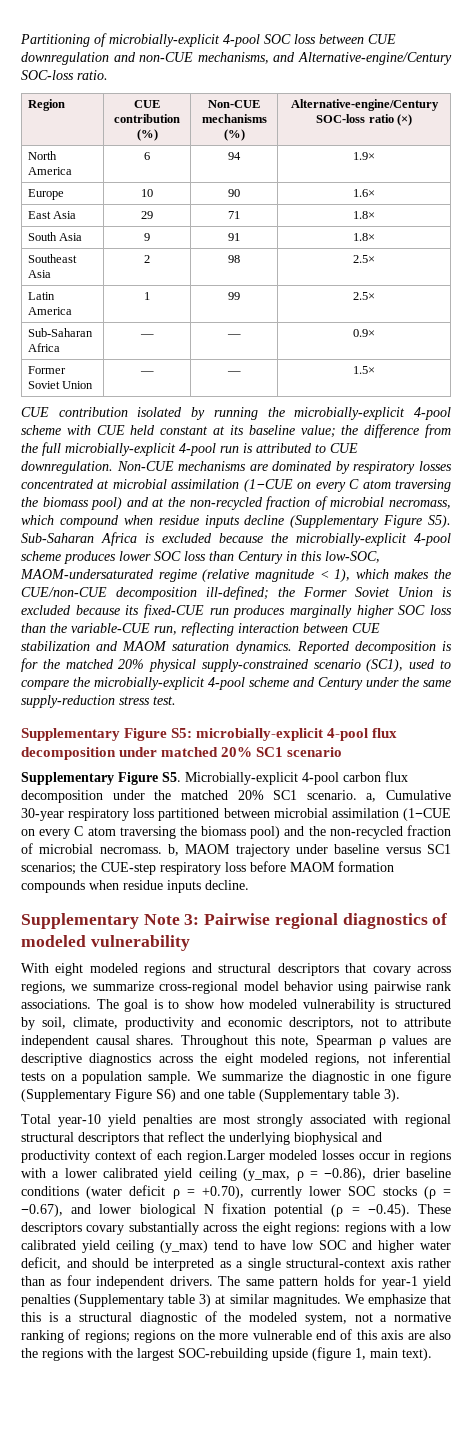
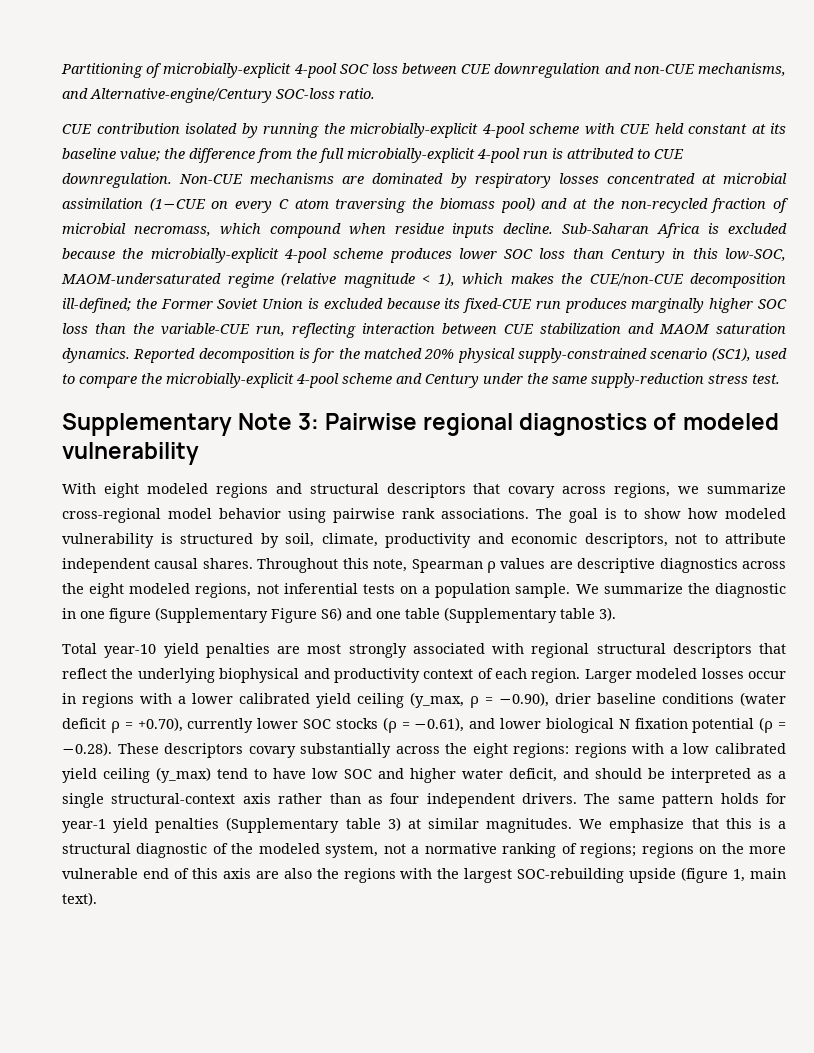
- Region | CUE contribution (%) | Non-CUE mechanisms (%) | Alternative-engine/Century SOC-loss ratio (×)
- North America | 6 | 94 | 1.9×
- Europe | 10 | 90 | 1.6×
- East Asia | 29 | 71 | 1.8×
- South Asia | 9 | 91 | 1.8×
- Southeast Asia | 2 | 98 | 2.5×
- Latin America | 1 | 99 | 2.5×
- Sub-Saharan Africa | — | — | 0.9×
- Former Soviet Union | — | — | 1.5×
- Non-CUE mechanisms are dominated by respiratory losses concentrated at microbial assimilation (1−CUE on every C atom traversing the biomass pool) and at the non-recycled fraction of microbial necromass, which compound when residue inputs decline (Supplementary Figure S5). Sub-Saharan Africa is excluded because the microbially-explicit 4-pool scheme produces lower SOC loss than Century in this low-SOC, MAOM-undersaturated regime (relative magnitude < 1), which makes the CUE/non-CUE decomposition ill-defined;
+ Non-CUE mechanisms are dominated by respiratory losses concentrated at microbial assimilation (1−CUE on every C atom traversing the biomass pool) and at the non-recycled fraction of microbial necromass, which compound when residue inputs decline. Sub-Saharan Africa is excluded because the microbially-explicit 4-pool scheme produces lower SOC loss than Century in this low-SOC, MAOM-undersaturated regime (relative magnitude < 1), which makes the CUE/non-CUE decomposition ill-defined;
- Supplementary Figure S5: microbially-explicit 4-pool flux decomposition under matched 20% SC1 scenario
- Supplementary Figure S5. Microbially-explicit 4-pool carbon flux decomposition under the matched 20% SC1 scenario. a, Cumulative 30-year respiratory loss partitioned between microbial assimilation (1−CUE on every C atom traversing the biomass pool) and the non-recycled fraction of microbial necromass. b, MAOM trajectory under baseline versus SC1 scenarios; the CUE-step respiratory loss before MAOM formation compounds when residue inputs decline.
- Total year-10 yield penalties are most strongly associated with regional structural descriptors that reflect the underlying biophysical and productivity context of each region.Larger modeled losses occur in regions with a lower calibrated yield ceiling (y_max, ρ = −0.86), drier baseline conditions (water deficit ρ = +0.70), currently lower SOC stocks (ρ = −0.67), and lower biological N fixation potential (ρ = −0.45). These descriptors covary substantially across the eight regions:
+ Total year-10 yield penalties are most strongly associated with regional structural descriptors that reflect the underlying biophysical and productivity context of each region. Larger modeled losses occur in regions with a lower calibrated yield ceiling (y_max, ρ = −0.90), drier baseline conditions (water deficit ρ = +0.70), currently lower SOC stocks (ρ = −0.61), and lower biological N fixation potential (ρ = −0.28). These descriptors covary substantially across the eight regions:

